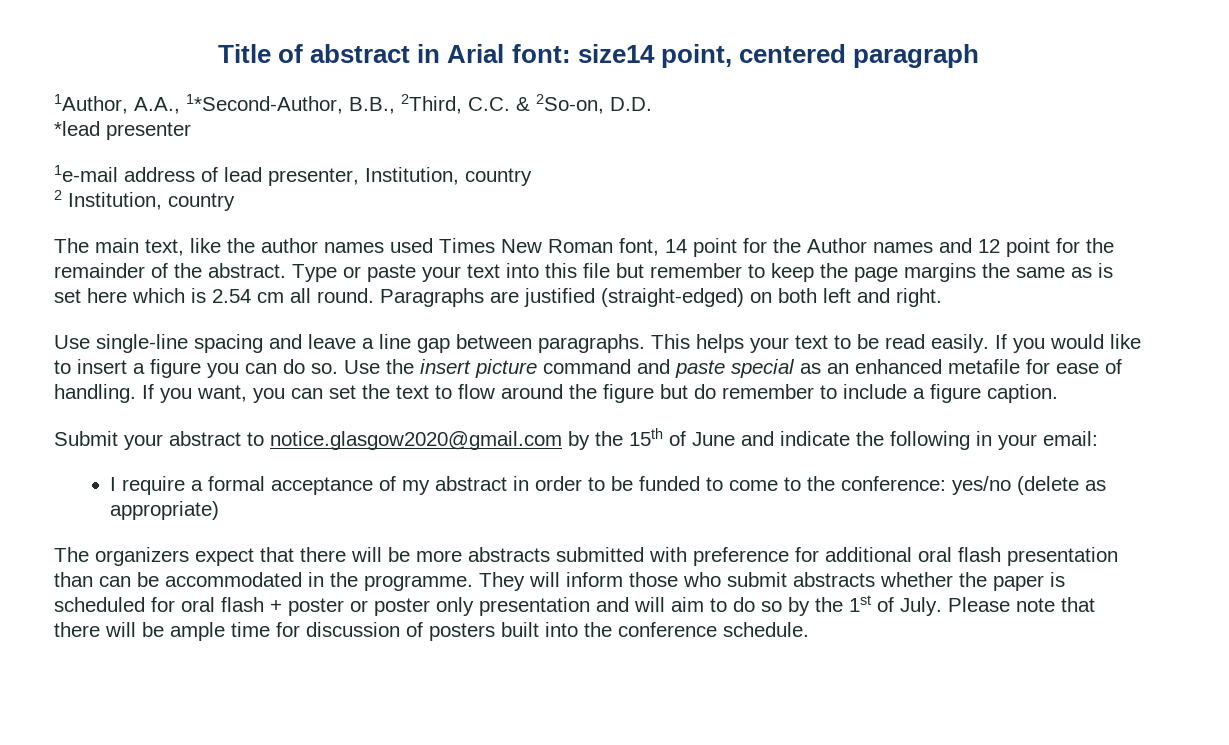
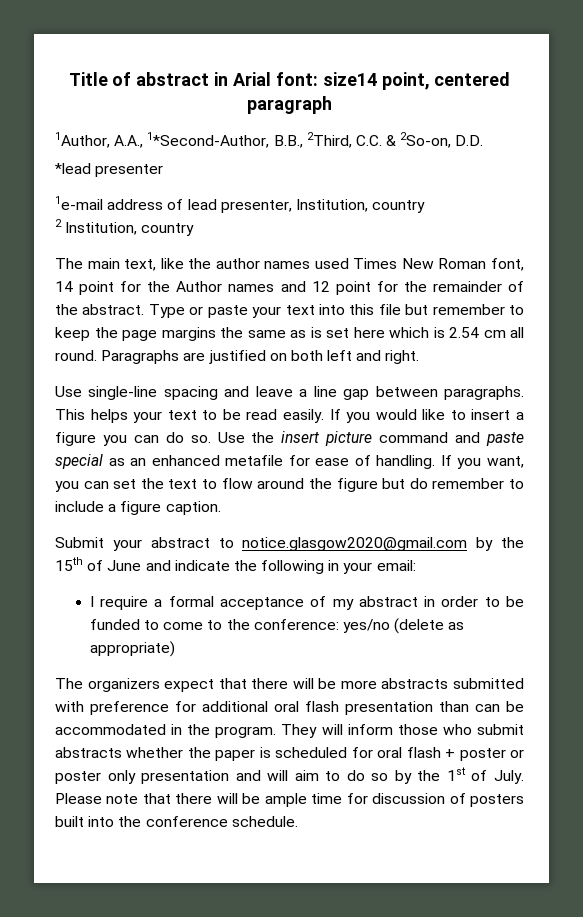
- Paragraphs are justified (straight-edged) on both left and right.
+ Paragraphs are justified on both left and right.
- The organizers expect that there will be more abstracts submitted with preference for additional oral flash presentation than can be accommodated in the programme.
+ The organizers expect that there will be more abstracts submitted with preference for additional oral flash presentation than can be accommodated in the program.

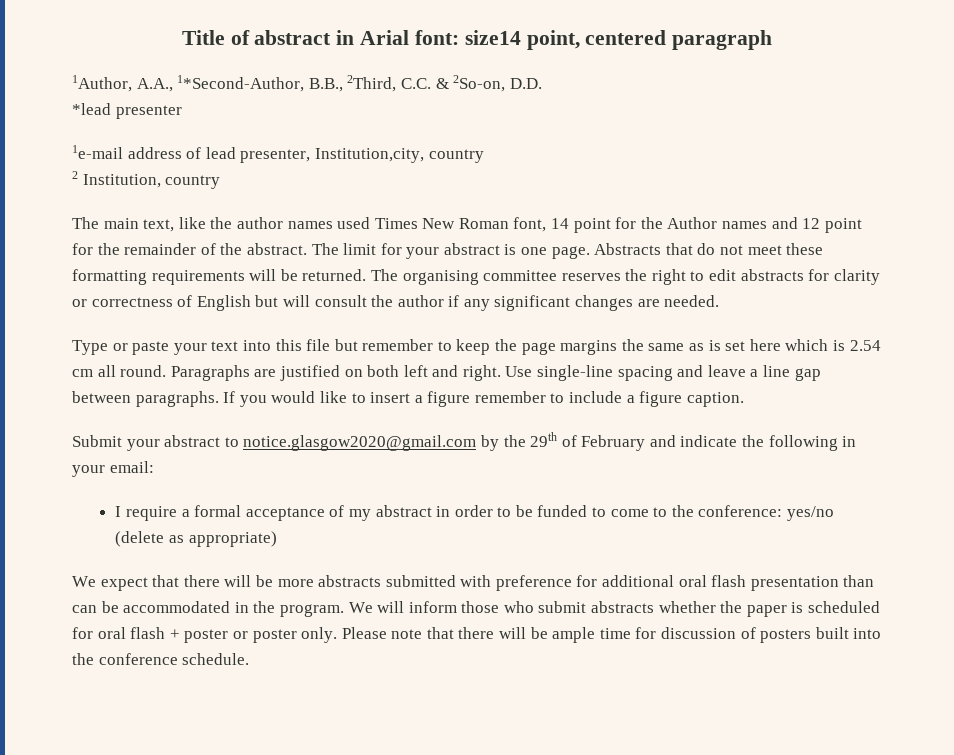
- 1e-mail address of lead presenter, Institution, country
+ 1e-mail address of lead presenter, Institution,city, country
- The main text, like the author names used Times New Roman font, 14 point for the Author names and 12 point for the remainder of the abstract. Type or paste your text into this file but remember to keep the page margins the same as is set here which is 2.54 cm all round.
+ The main text, like the author names used Times New Roman font, 14 point for the Author names and 12 point for the remainder of the abstract. The limit for your abstract is one page. Abstracts that do not meet these formatting requirements will be returned. The organising committee reserves the right to edit abstracts for clarity or correctness of English but will consult the author if any significant changes are needed.
+ Type or paste your text into this file but remember to keep the page margins the same as is set here which is 2.54 cm all round.
- Paragraphs are justified on both left and right.
- Use single-line spacing and leave a line gap between paragraphs.
+ Paragraphs are justified on both left and right. Use single-line spacing and leave a line gap between paragraphs.
- This helps your text to be read easily.
- If you would like to insert a figure you can do so. Use the insert picture command and paste special as an enhanced metafile for ease of handling. If you want, you can set the text to flow around the figure but do remember to include a figure caption.
+ If you would like to insert a figure remember to include a figure caption.
- Submit your abstract to notice.glasgow2020@gmail.com by the 15th of June and indicate the following in your email:
+ Submit your abstract to notice.glasgow2020@gmail.com by the 29th of February and indicate the following in your email:
- The organizers expect that there will be more abstracts submitted with preference for additional oral flash presentation than can be accommodated in the program.
+ We expect that there will be more abstracts submitted with preference for additional oral flash presentation than can be accommodated in the program.
- They will inform those who submit abstracts whether the paper is scheduled for oral flash + poster or poster only presentation and will aim to do so by the 1st of July.
+ We will inform those who submit abstracts whether the paper is scheduled for oral flash + poster or poster only.

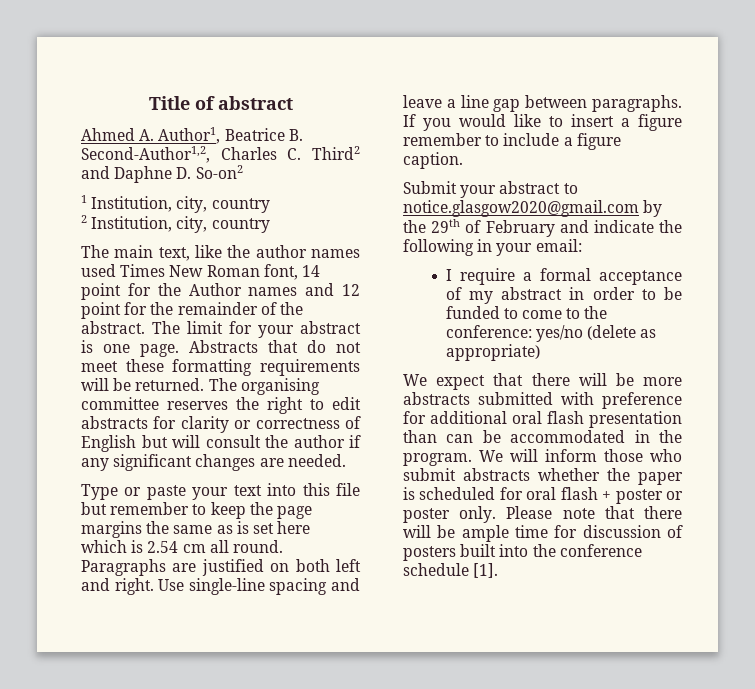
- Title of abstract in Arial font: size14 point, centered paragraph
- 1Author, A.A., 1*Second-Author, B.B., 2Third, C.C. & 2So-on, D.D.
- *lead presenter
- 1e-mail address of lead presenter, Institution,city, country
+ Title of abstract
+ Ahmed A. Author1, Beatrice B. Second-Author1,2, Charles C. Third2 and Daphne D. So-on2
+ 1 Institution, city, country
- 2 Institution, country
+ 2 Institution, city, country
- Please note that there will be ample time for discussion of posters built into the conference schedule.
+ Please note that there will be ample time for discussion of posters built into the conference schedule [1].

